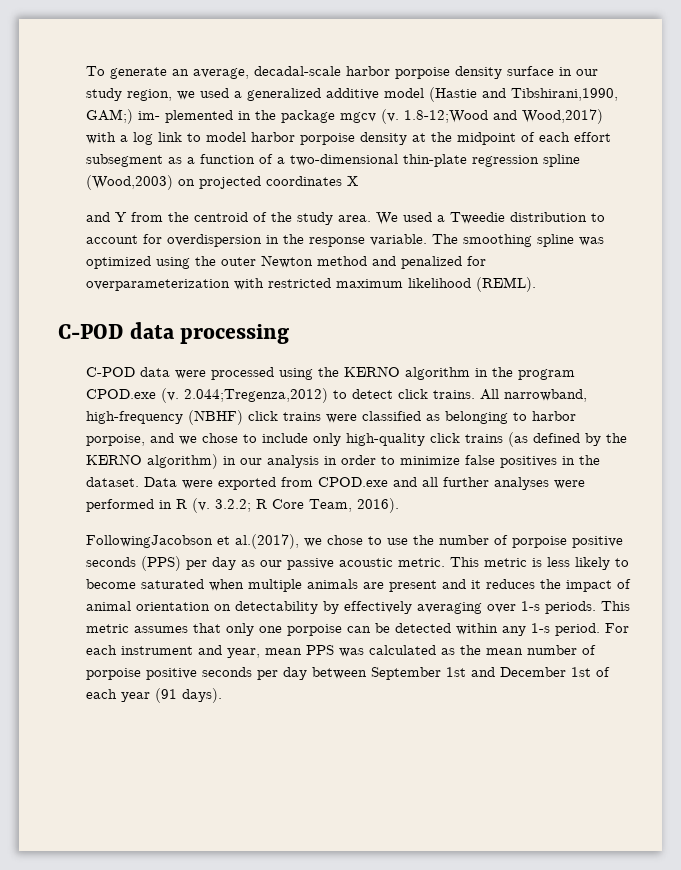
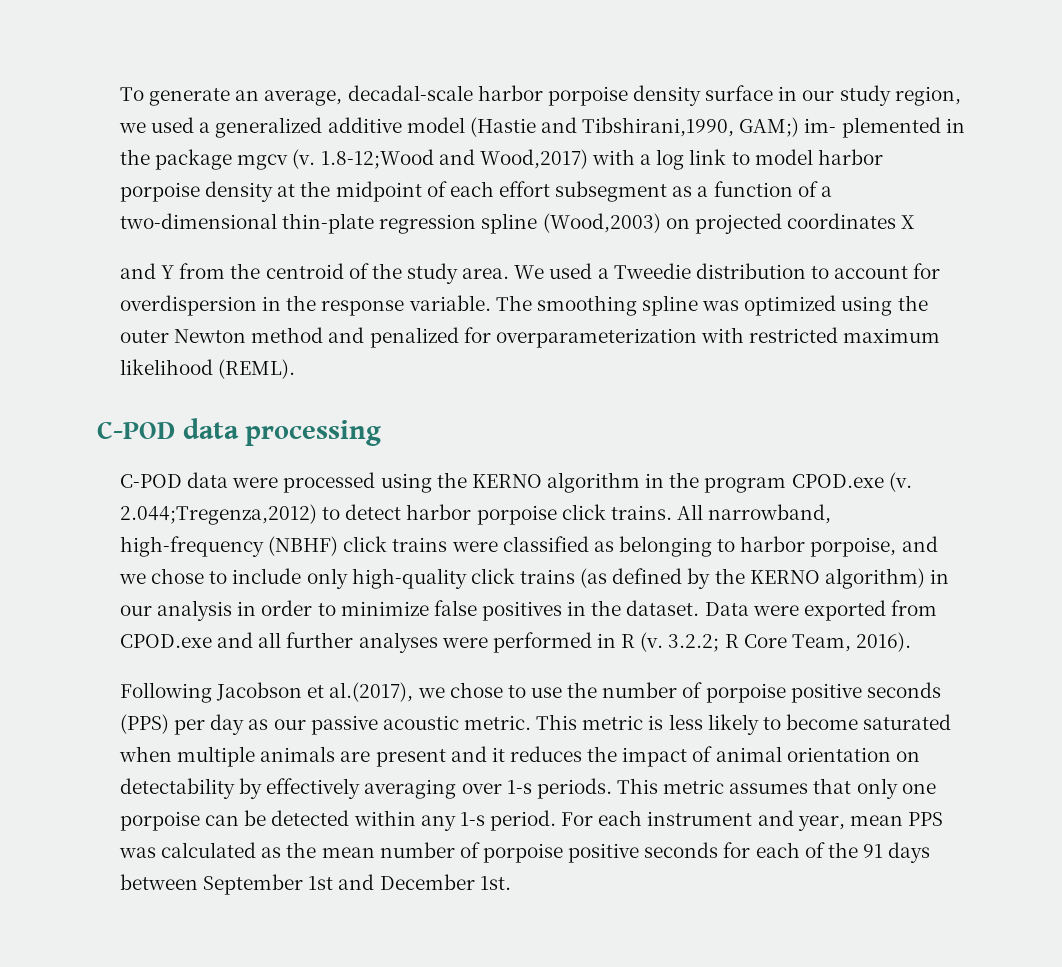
- 2.044;Tregenza,2012) to detect click trains.
+ 2.044;Tregenza,2012) to detect harbor porpoise click trains.
- FollowingJacobson et al.(2017), we chose to use the number of porpoise positive seconds (PPS) per day as our passive acoustic metric.
+ Following Jacobson et al.(2017), we chose to use the number of porpoise positive seconds (PPS) per day as our passive acoustic metric.
- For each instrument and year, mean PPS was calculated as the mean number of porpoise positive seconds per day between September 1st and December 1st of each year (91 days).
+ For each instrument and year, mean PPS was calculated as the mean number of porpoise positive seconds for each of the 91 days between September 1st and December 1st.

